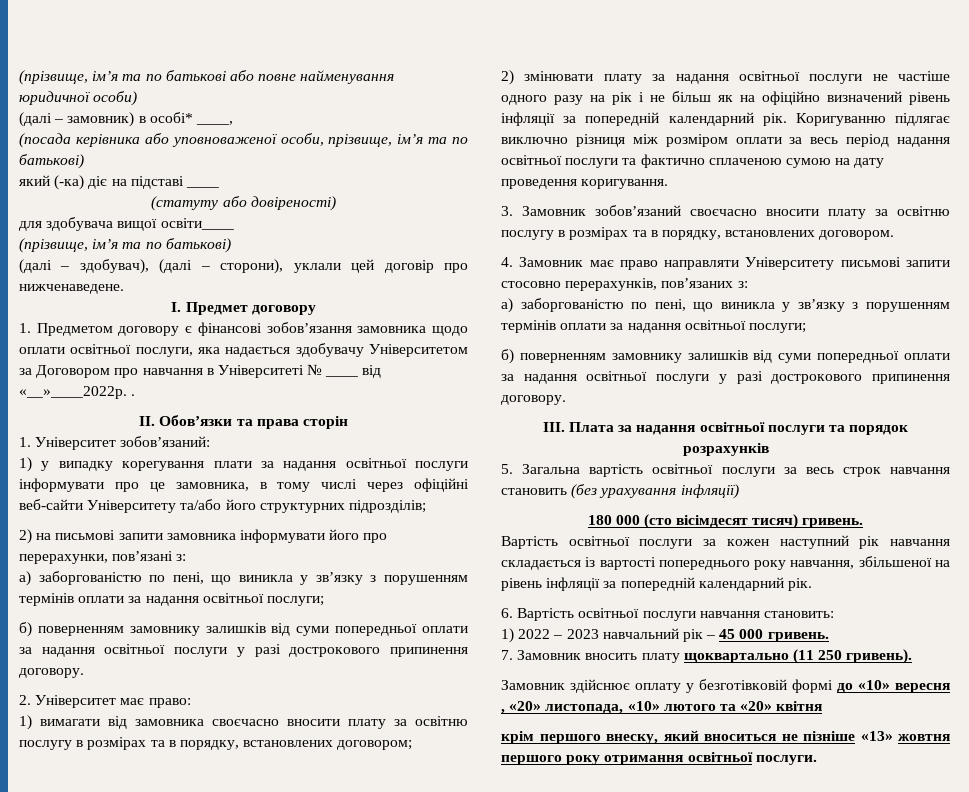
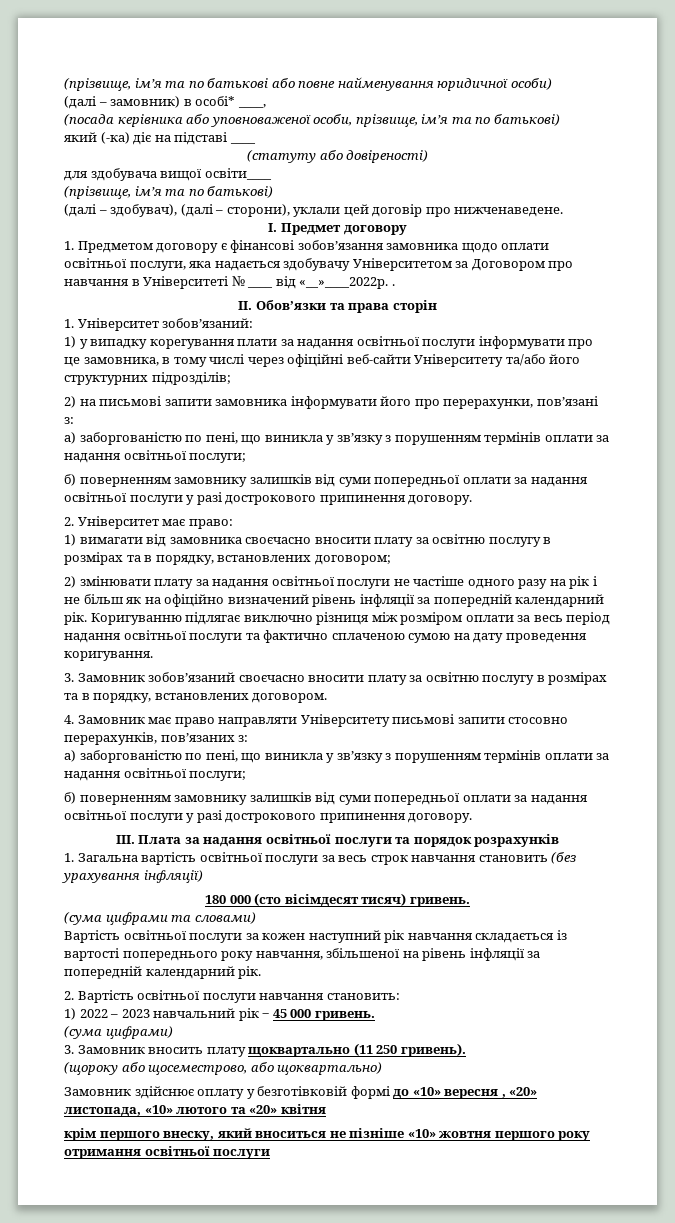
- 5. Загальна вартість освітньої послуги за весь строк навчання становить (без урахування інфляції)
+ 1. Загальна вартість освітньої послуги за весь строк навчання становить (без урахування інфляції)
+ (сума цифрами та словами)
- 6. Вартість освітньої послуги навчання становить:
+ 2. Вартість освітньої послуги навчання становить:
- 7. Замовник вносить плату щоквартально (11 250 гривень).
+ (сума цифрами)
+ 3. Замовник вносить плату щоквартально (11 250 гривень).
+ (щороку або щосеместрово, або щоквартально)
- крім першого внеску, який вноситься не пізніше «13» жовтня першого року отримання освітньої послуги.
+ крім першого внеску, який вноситься не пізніше «10» жовтня першого року отримання освітньої послуги

